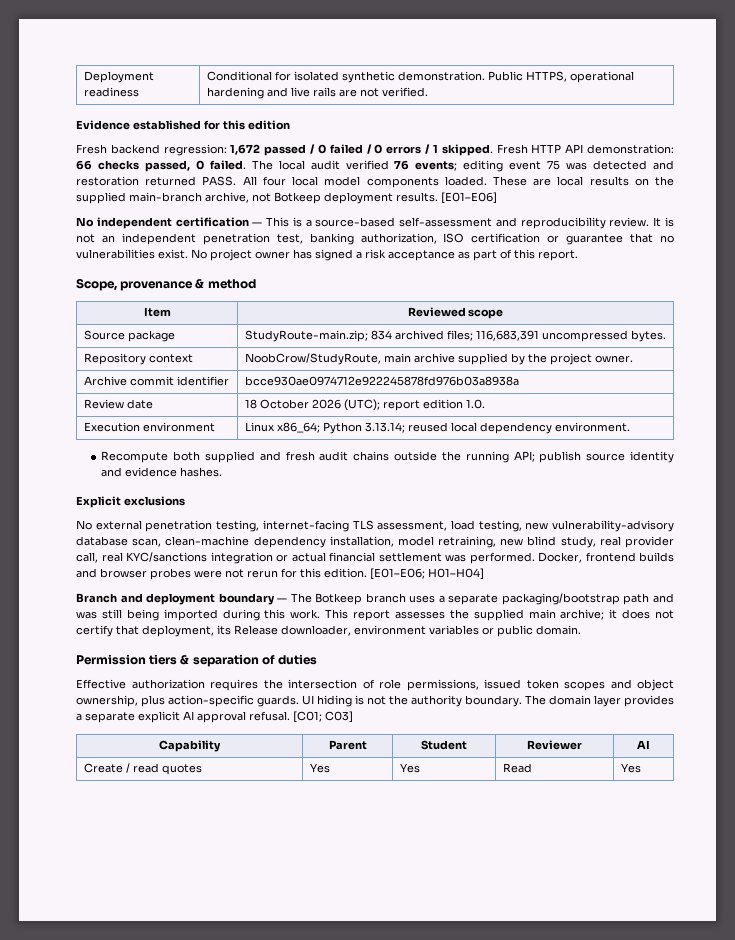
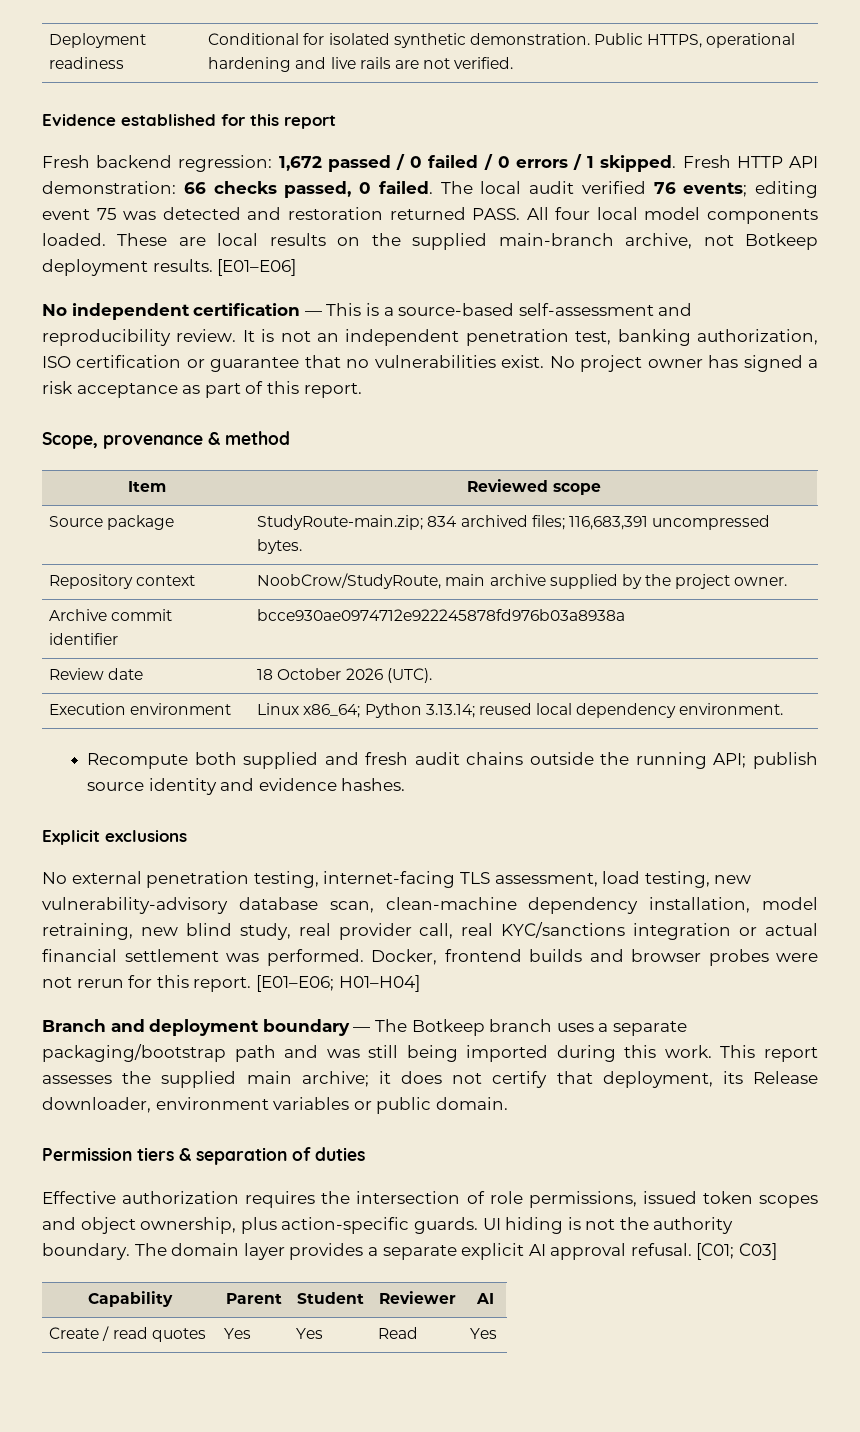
- Evidence established for this edition
+ Evidence established for this report
- Review date | 18 October 2026 (UTC); report edition 1.0.
+ Review date | 18 October 2026 (UTC).
- Docker, frontend builds and browser probes were not rerun for this edition.
+ Docker, frontend builds and browser probes were not rerun for this report.

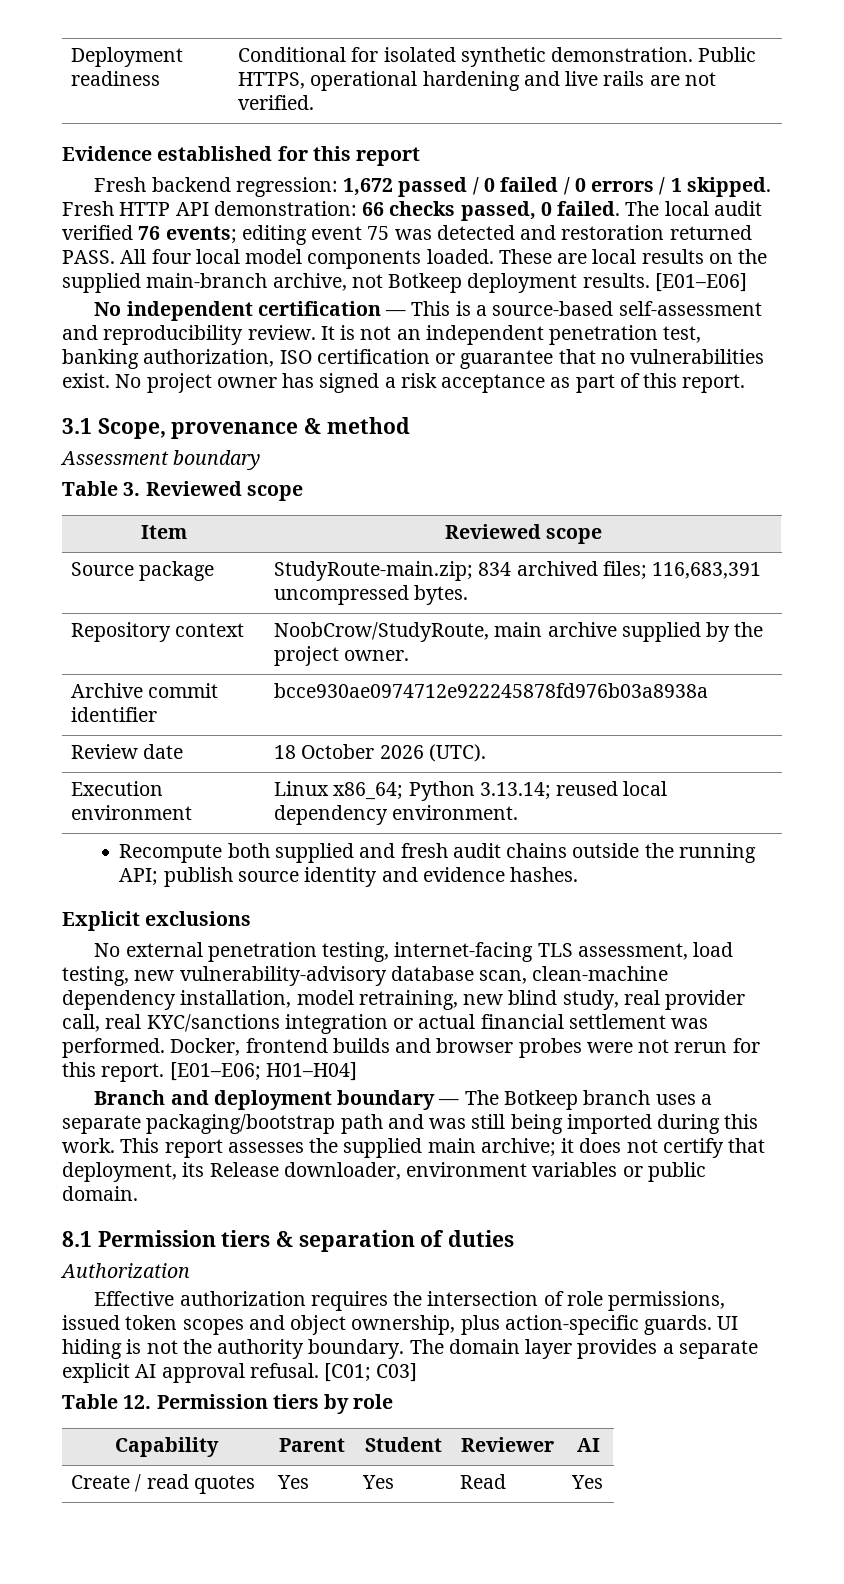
- Scope, provenance & method
+ 3.1 Scope, provenance & method
+ Assessment boundary
+ Table 3. Reviewed scope
- Permission tiers & separation of duties
+ 8.1 Permission tiers & separation of duties
+ Authorization
+ Table 12. Permission tiers by role

